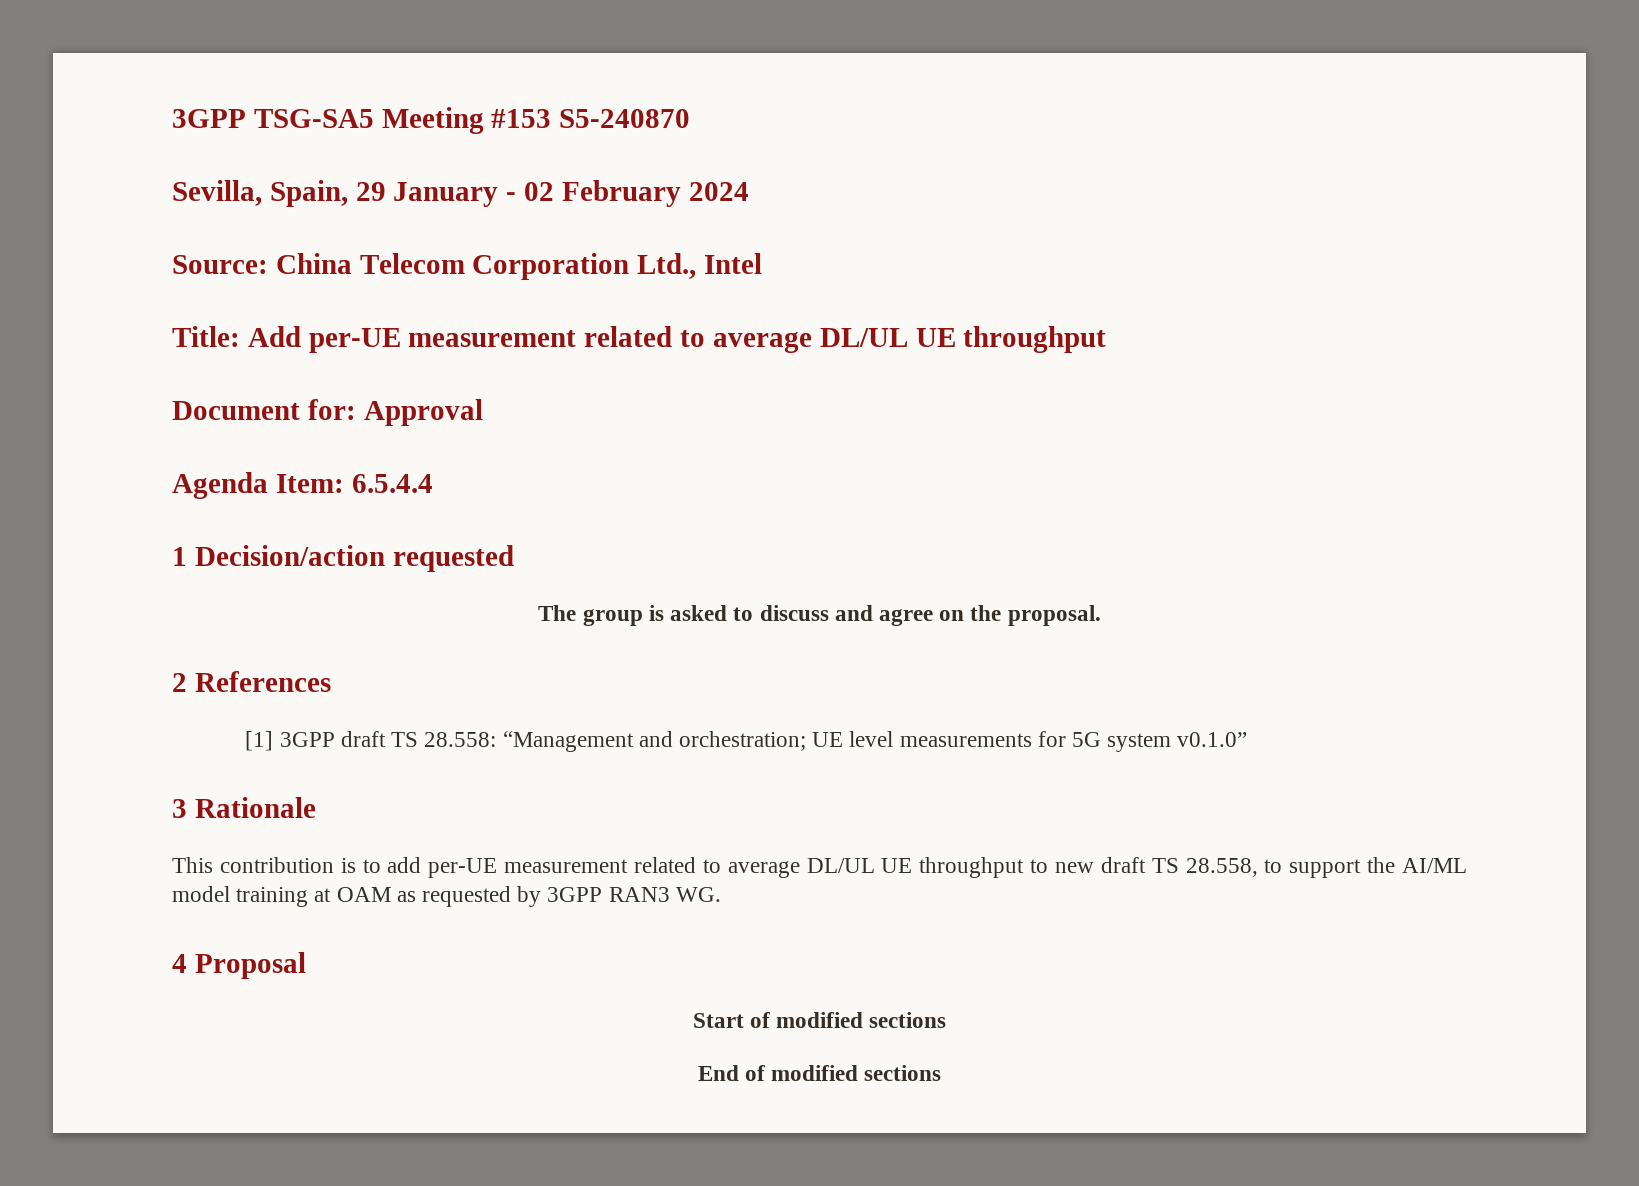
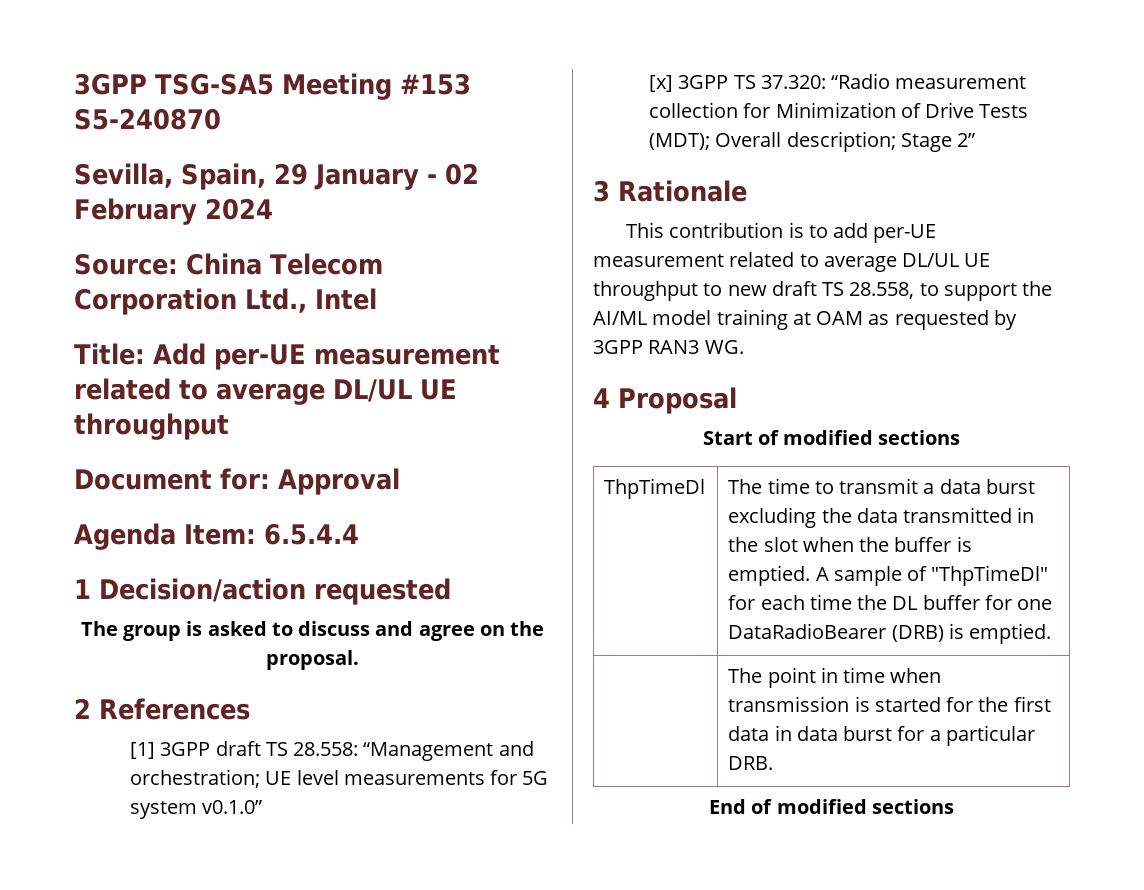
+ [x] 3GPP TS 37.320: “Radio measurement collection for Minimization of Drive Tests (MDT); Overall description; Stage 2”
+ ThpTimeDl | The time to transmit a data burst excluding the data transmitted in the slot when the buffer is emptied. A sample of "ThpTimeDl" for each time the DL buffer for one DataRadioBearer (DRB) is emptied.
+ | The point in time when transmission is started for the first data in data burst for a particular DRB.

